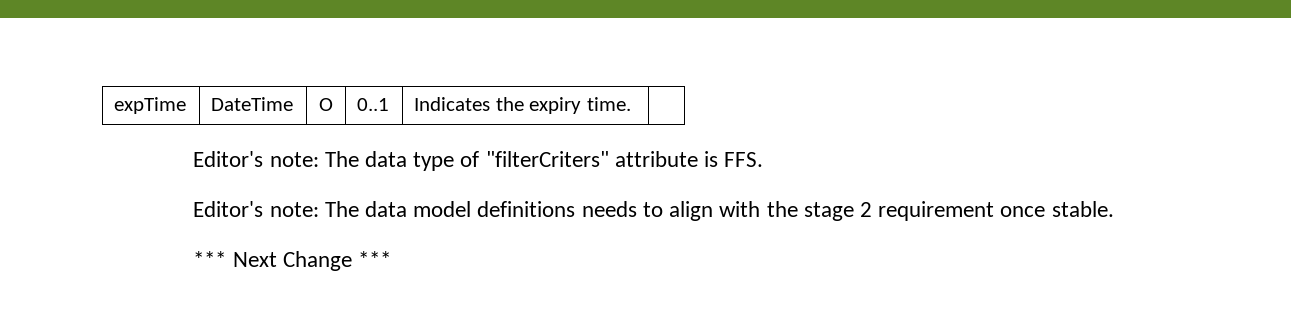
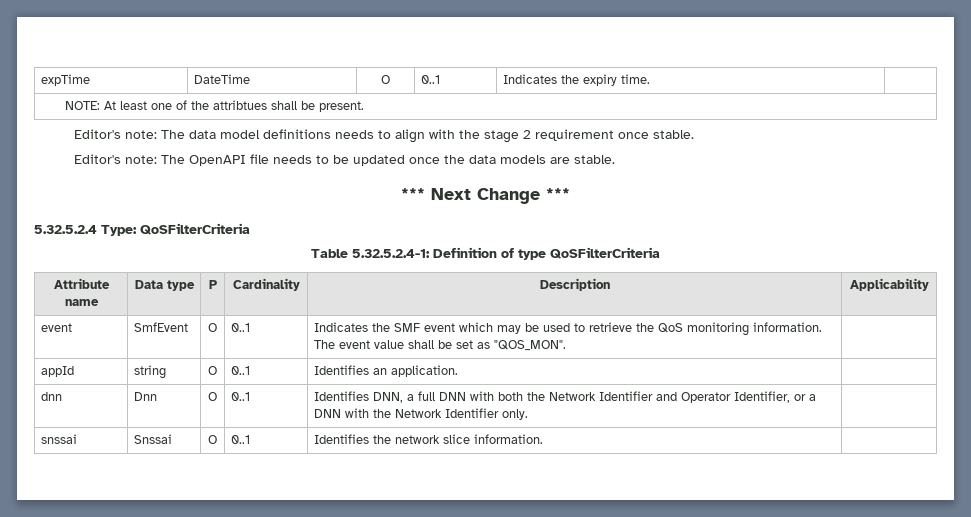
- Editor's note: The data type of "filterCriters" attribute is FFS.
+ NOTE: At least one of the attribtues shall be present.
+ Editor's note: The OpenAPI file needs to be updated once the data models are stable.
  *** Next Change ***
+ 5.32.5.2.4 Type: QoSFilterCriteria
+ Table 5.32.5.2.4-1: Definition of type QoSFilterCriteria
+ Attribute name | Data type | P | Cardinality | Description | Applicability
+ event | SmfEvent | O | 0..1 | Indicates the SMF event which may be used to retrieve the QoS monitoring information. The event value shall be set as "QOS_MON". |
+ appId | string | O | 0..1 | Identifies an application. |
+ dnn | Dnn | O | 0..1 | Identifies DNN, a full DNN with both the Network Identifier and Operator Identifier, or a DNN with the Network Identifier only. |
+ snssai | Snssai | O | 0..1 | Identifies the network slice information. |

